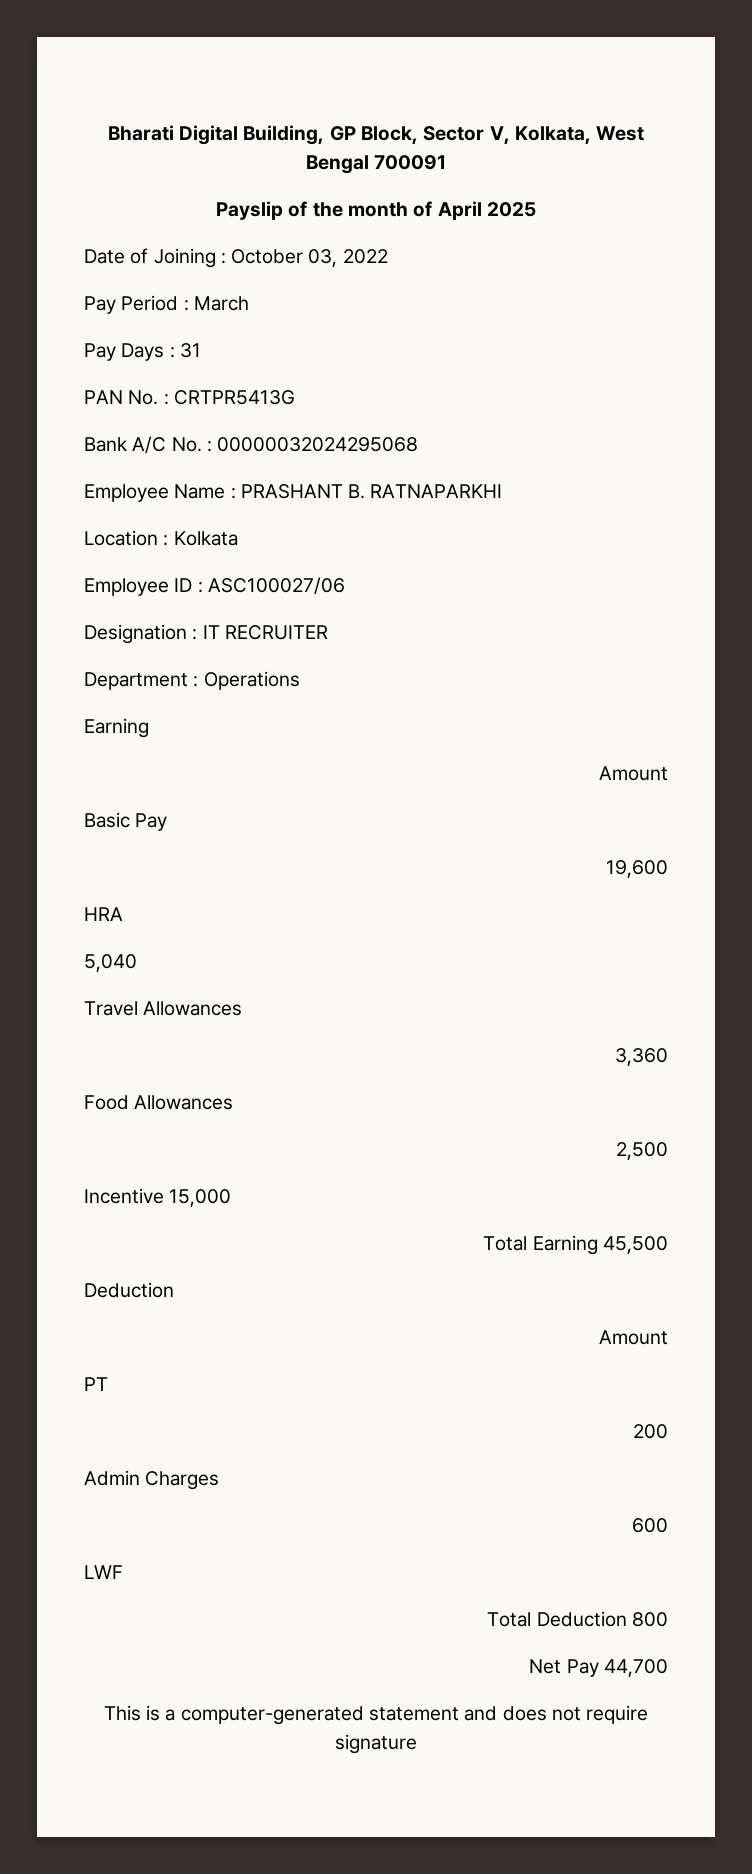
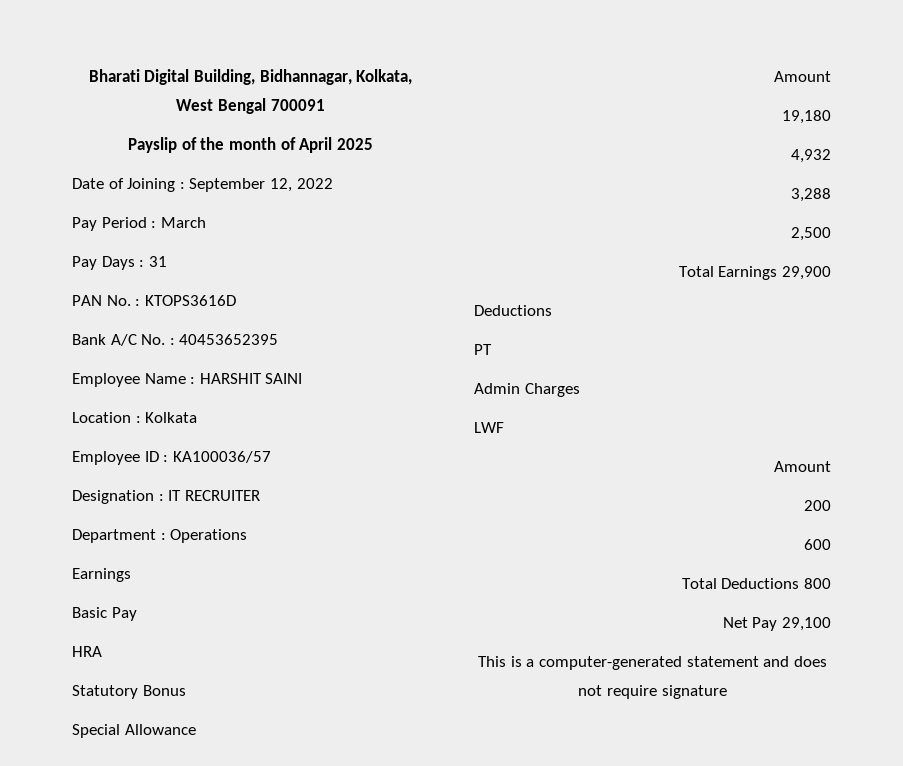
- Bharati Digital Building, GP Block, Sector V, Kolkata, West Bengal 700091
+ Bharati Digital Building, Bidhannagar, Kolkata, West Bengal 700091
- Date of Joining : October 03, 2022
+ Date of Joining : September 12, 2022
- PAN No. : CRTPR5413G
+ PAN No. : KTOPS3616D
- Bank A/C No. : 00000032024295068
+ Bank A/C No. : 40453652395
- Employee Name : PRASHANT B. RATNAPARKHI
+ Employee Name : HARSHIT SAINI
- Employee ID : ASC100027/06
+ Employee ID : KA100036/57
  Department : Operations
- Earning
- Amount
+ Earnings
- 19,600
- 5,040
- Travel Allowances
- 3,360
- Food Allowances
+ Statutory Bonus
+ Special Allowance
+ Amount
+ 19,180
+ 4,932
+ 3,288
  2,500
- Incentive 15,000
- Total Earning 45,500
- Deduction
- Amount
+ Total Earnings 29,900
+ Deductions
- 200
+ LWF
+ Amount
+ 200
- LWF
- Total Deduction 800
+ Total Deductions 800
- Net Pay 44,700
+ Net Pay 29,100

